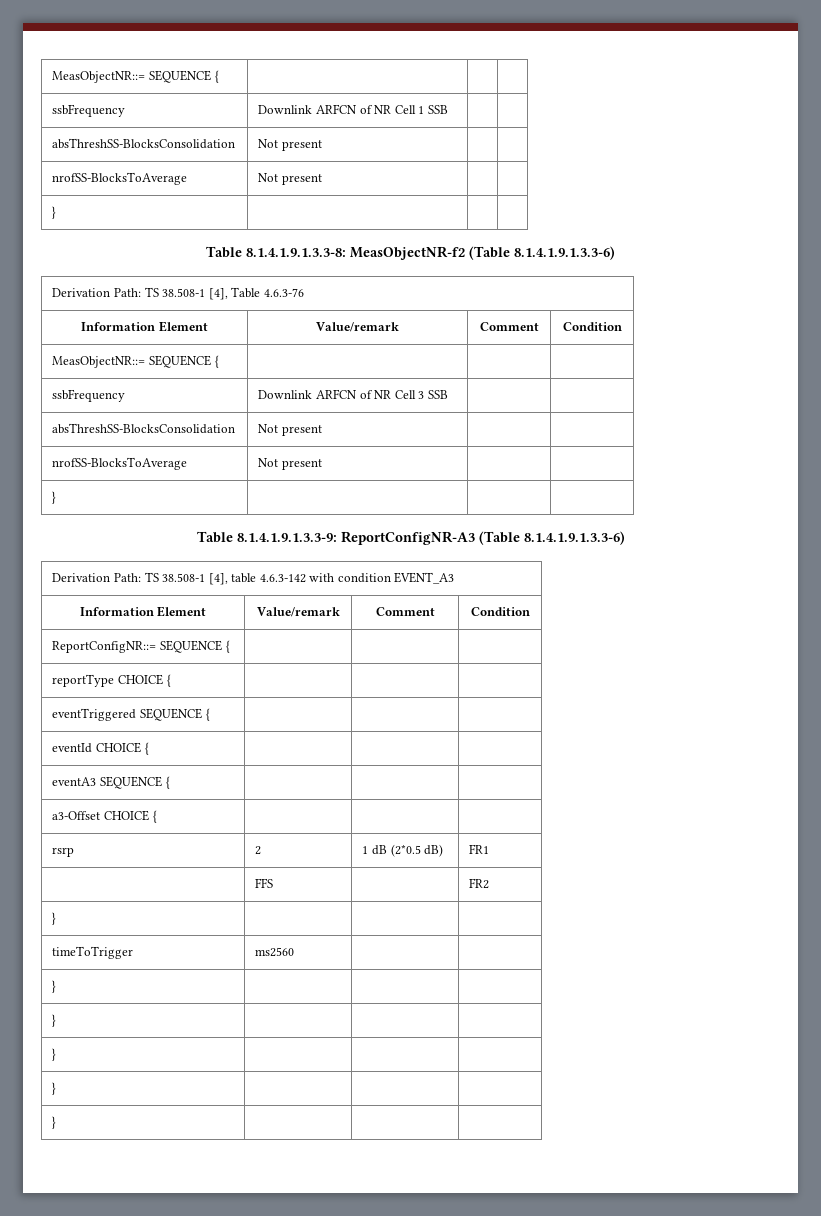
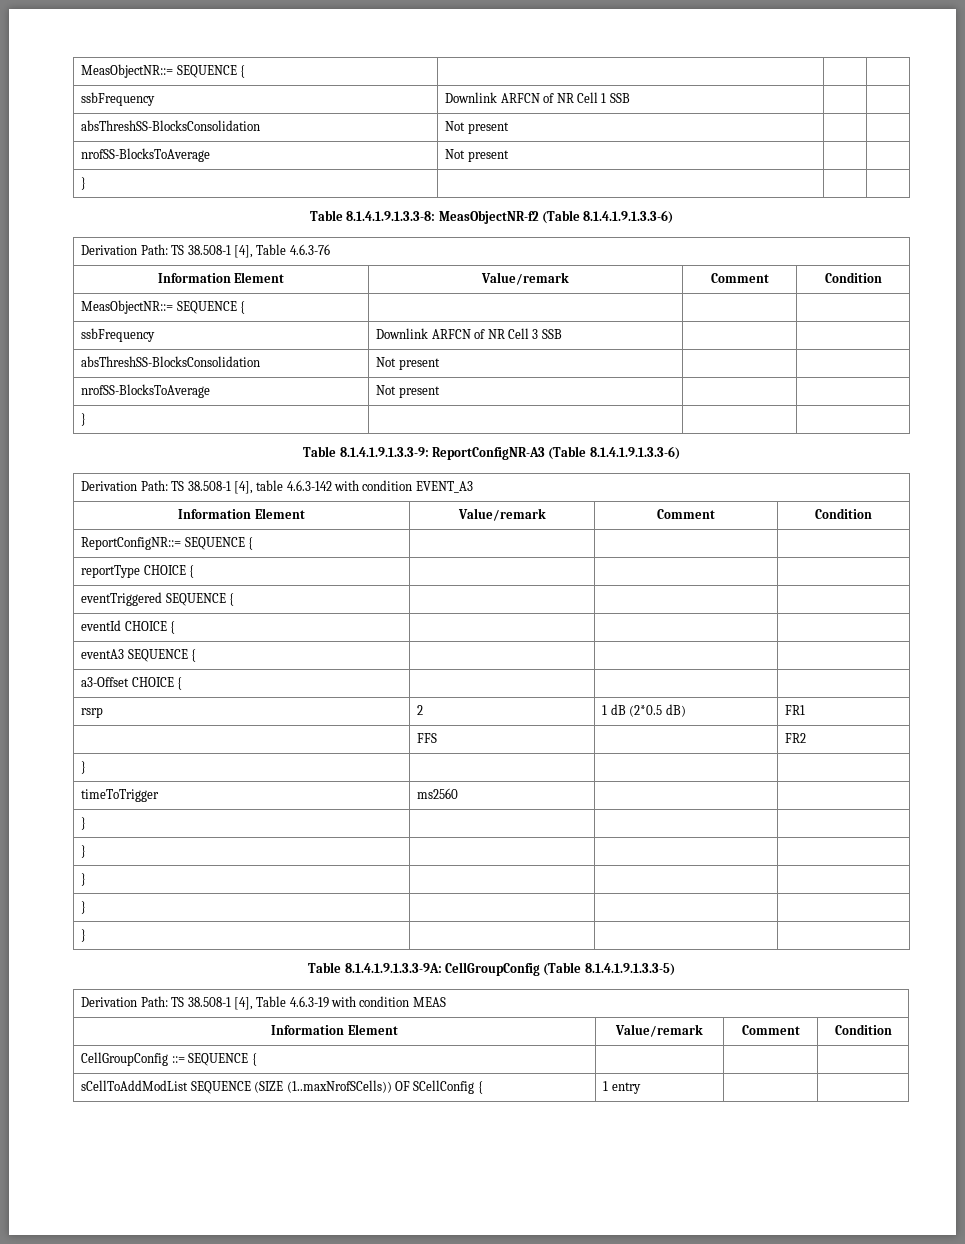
+ Table 8.1.4.1.9.1.3.3-9A: CellGroupConfig (Table 8.1.4.1.9.1.3.3-5)
+ Derivation Path: TS 38.508-1 [4], Table 4.6.3-19 with condition MEAS
+ Information Element | Value/remark | Comment | Condition
+ CellGroupConfig ::= SEQUENCE { | | |
+ sCellToAddModList SEQUENCE (SIZE (1..maxNrofSCells)) OF SCellConfig { | 1 entry | |

